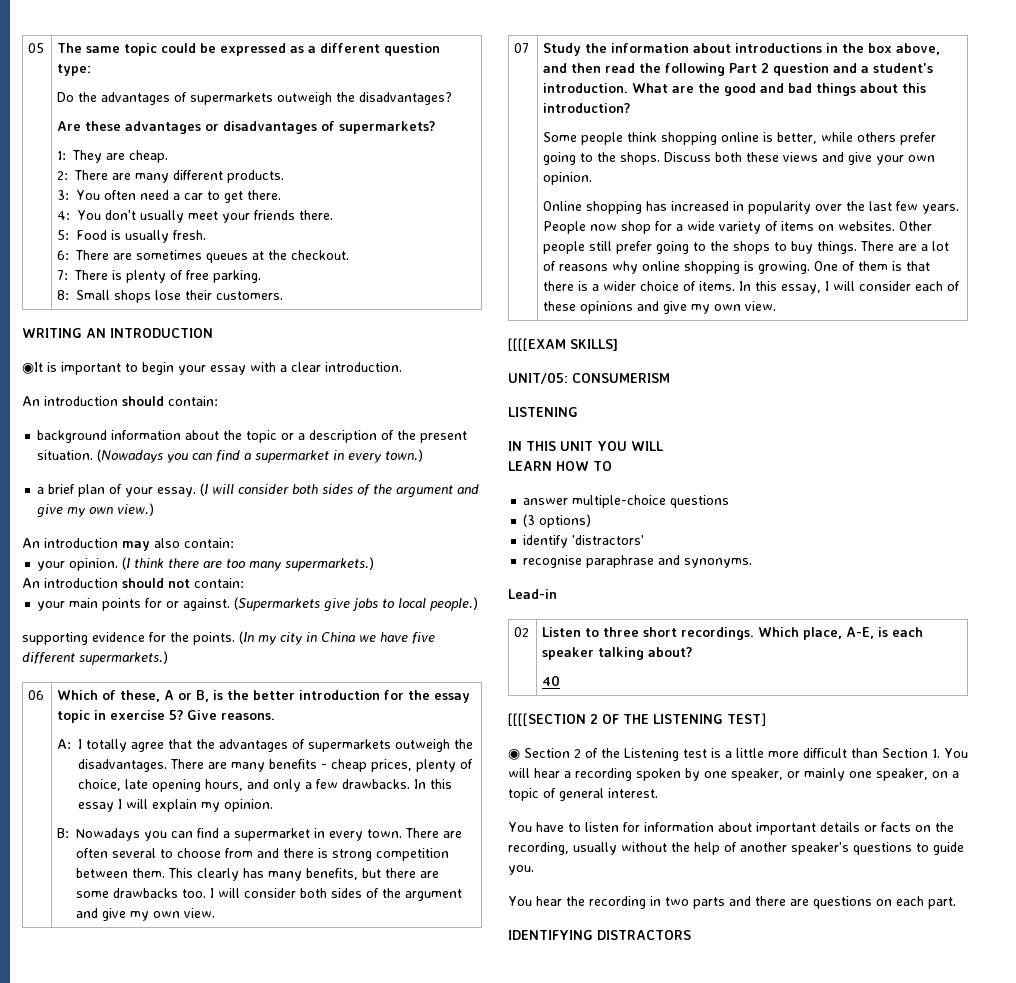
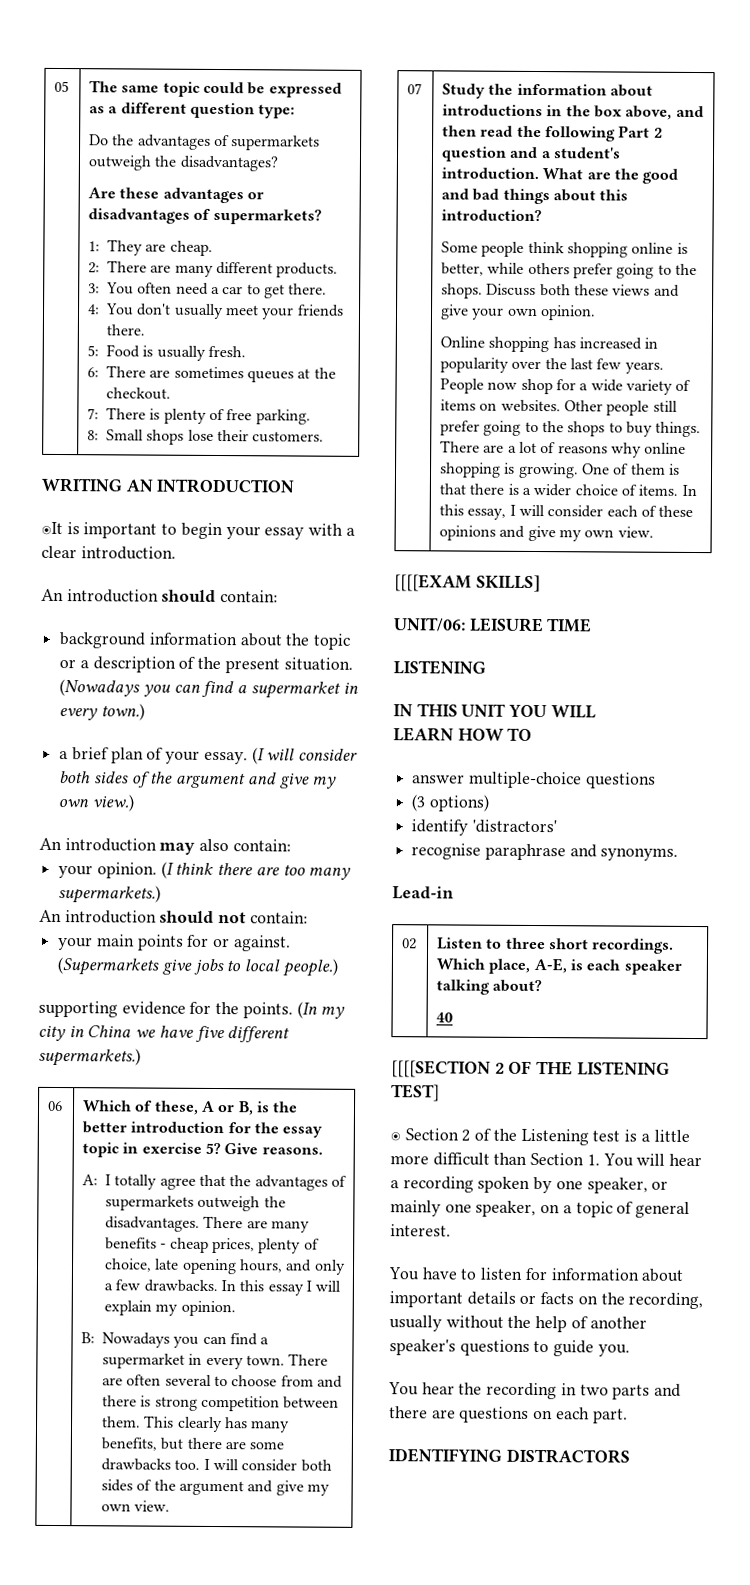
- UNIT/05: CONSUMERISM
+ UNIT/06: LEISURE TIME

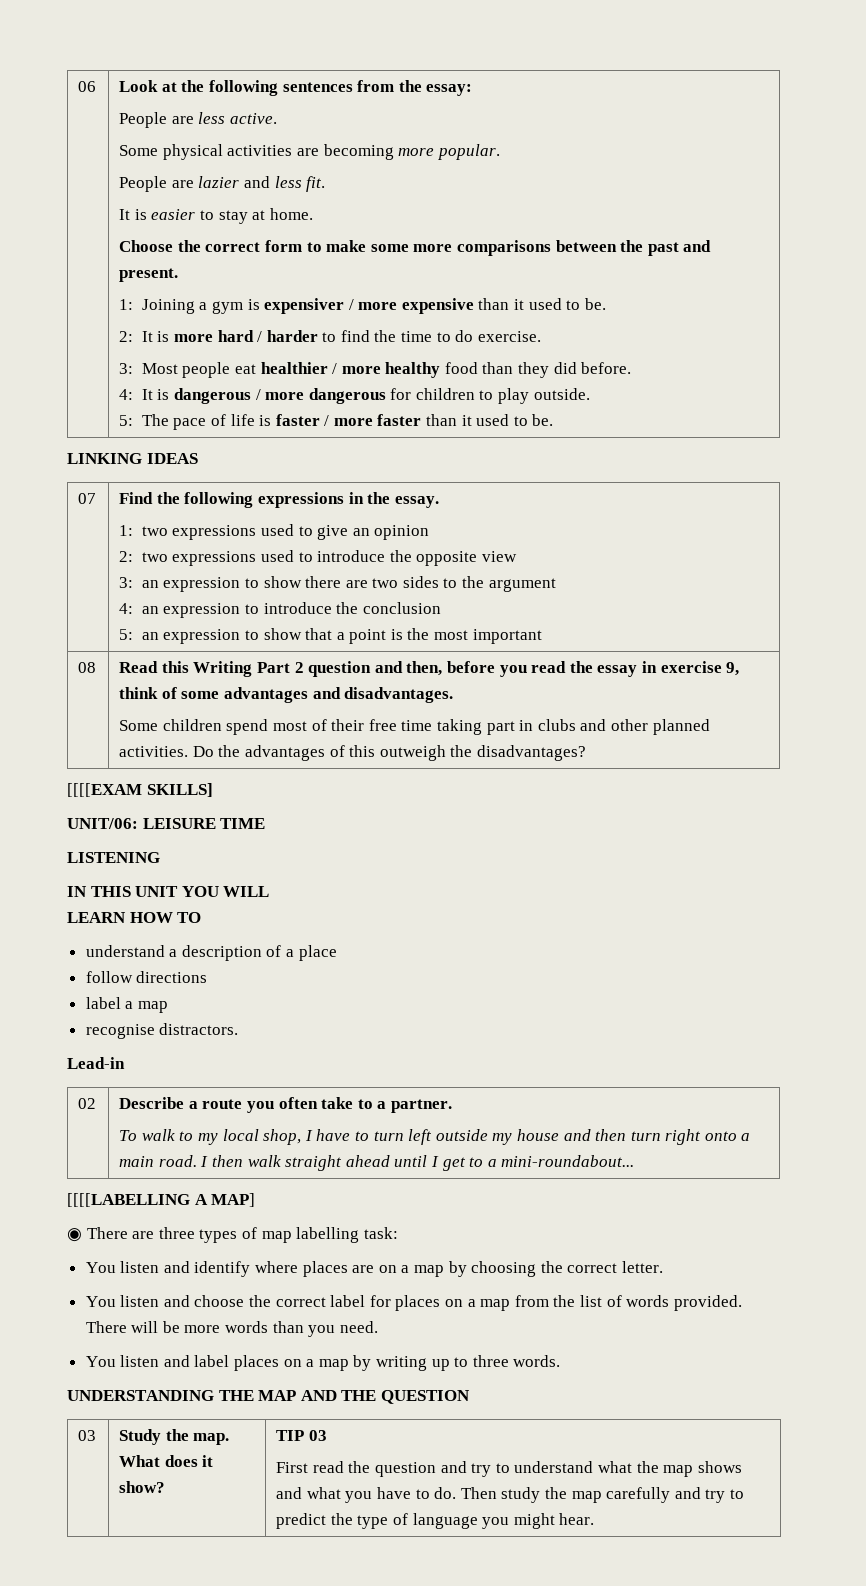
- 05 | The same topic could be expressed as a different question type:
- Do the advantages of supermarkets outweigh the disadvantages?
+ 06 | Look at the following sentences from the essay:
+ People are less active.
+ Some physical activities are becoming more popular.
+ People are lazier and less fit.
+ It is easier to stay at home.
+ Choose the correct form to make some more comparisons between the past and present.
+ 1: Joining a gym is expensiver / more expensive than it used to be.
+ 2: It is more hard / harder to find the time to do exercise.
+ 3: Most people eat healthier / more healthy food than they did before.
+ 4: It is dangerous / more dangerous for children to play outside.
+ 5: The pace of life is faster / more faster than it used to be.
+ LINKING IDEAS
+ 07 | Find the following expressions in the essay.
+ 1: two expressions used to give an opinion
+ 2: two expressions used to introduce the opposite view
+ 3: an expression to show there are two sides to the argument
+ 4: an expression to introduce the conclusion
+ 5: an expression to show that a point is the most important
+ 08 | Read this Writing Part 2 question and then, before you read the essay in exercise 9, think of some advantages and disadvantages.
+ Some children spend most of their free time taking part in clubs and other planned activities. Do the advantages of this outweigh the disadvantages?
- Are these advantages or disadvantages of supermarkets?
- 1: They are cheap.
- 2: There are many different products.
- 3: You often need a car to get there.
- 4: You don't usually meet your friends there.
- 5: Food is usually fresh.
- 6: There are sometimes queues at the checkout.
- 7: There is plenty of free parking.
- 8: Small shops lose their customers.
- WRITING AN INTRODUCTION
- ◉It is important to begin your essay with a clear introduction.
- An introduction should contain:
- background information about the topic or a description of the present situation. (Nowadays you can find a supermarket in every town.)
- a brief plan of your essay. (I will consider both sides of the argument and give my own view.)
- An introduction may also contain:
- your opinion. (I think there are too many supermarkets.)
- An introduction should not contain:
- your main points for or against. (Supermarkets give jobs to local people.)
- supporting evidence for the points. (In my city in China we have five different supermarkets.)
- 06 | Which of these, A or B, is the better introduction for the essay topic in exercise 5? Give reasons.
- A: I totally agree that the advantages of supermarkets outweigh the disadvantages. There are many benefits - cheap prices, plenty of choice, late opening hours, and only a few drawbacks. In this essay I will explain my opinion.
- B: Nowadays you can find a supermarket in every town. There are often several to choose from and there is strong competition between them. This clearly has many benefits, but there are some drawbacks too. I will consider both sides of the argument and give my own view.
- 07 | Study the information about introductions in the box above, and then read the following Part 2 question and a student's introduction. What are the good and bad things about this introduction?
- Some people think shopping online is better, while others prefer going to the shops. Discuss both these views and give your own opinion.
- Online shopping has increased in popularity over the last few years. People now shop for a wide variety of items on websites. Other people still prefer going to the shops to buy things. There are a lot of reasons why online shopping is growing. One of them is that there is a wider choice of items. In this essay, I will consider each of these opinions and give my own view.
- answer multiple-choice questions
- (3 options)
- identify 'distractors'
- recognise paraphrase and synonyms.
+ understand a description of a place
+ follow directions
+ label a map
+ recognise distractors.
  Lead-in
- 02 | Listen to three short recordings. Which place, A-E, is each speaker talking about?
- 40
- [[[[SECTION 2 OF THE LISTENING TEST]
- ◉ Section 2 of the Listening test is a little more difficult than Section 1. You will hear a recording spoken by one speaker, or mainly one speaker, on a topic of general interest.
- You have to listen for information about important details or facts on the recording, usually without the help of another speaker's questions to guide you.
- You hear the recording in two parts and there are questions on each part.
- IDENTIFYING DISTRACTORS
+ 02 | Describe a route you often take to a partner.
+ To walk to my local shop, I have to turn left outside my house and then turn right onto a main road. I then walk straight ahead until I get to a mini-roundabout...
+ [[[[LABELLING A MAP]
+ ◉ There are three types of map labelling task:
+ You listen and identify where places are on a map by choosing the correct letter.
+ You listen and choose the correct label for places on a map from the list of words provided. There will be more words than you need.
+ You listen and label places on a map by writing up to three words.
+ UNDERSTANDING THE MAP AND THE QUESTION
+ 03 | Study the map. What does it show? | TIP 03
+ First read the question and try to understand what the map shows and what you have to do. Then study the map carefully and try to predict the type of language you might hear.

